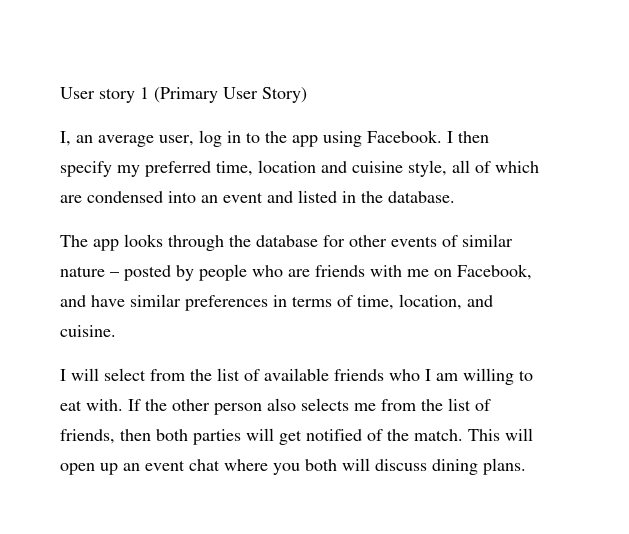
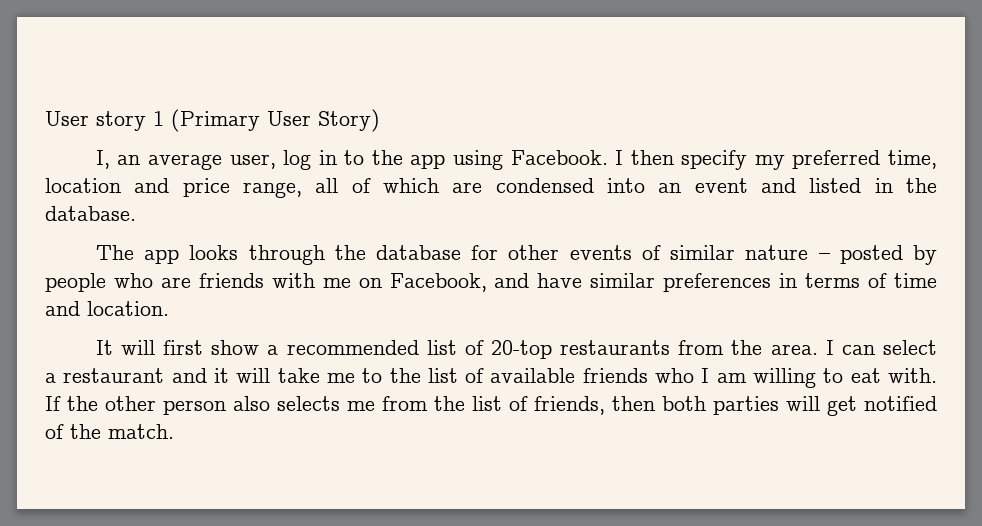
- I then specify my preferred time, location and cuisine style, all of which are condensed into an event and listed in the database.
+ I then specify my preferred time, location and price range, all of which are condensed into an event and listed in the database.
- The app looks through the database for other events of similar nature – posted by people who are friends with me on Facebook, and have similar preferences in terms of time, location, and cuisine.
- I will select from the list of available friends who I am willing to eat with.
+ The app looks through the database for other events of similar nature – posted by people who are friends with me on Facebook, and have similar preferences in terms of time and location.
+ It will first show a recommended list of 20-top restaurants from the area. I can select a restaurant and it will take me to the list of available friends who I am willing to eat with.
- This will open up an event chat where you both will discuss dining plans.

